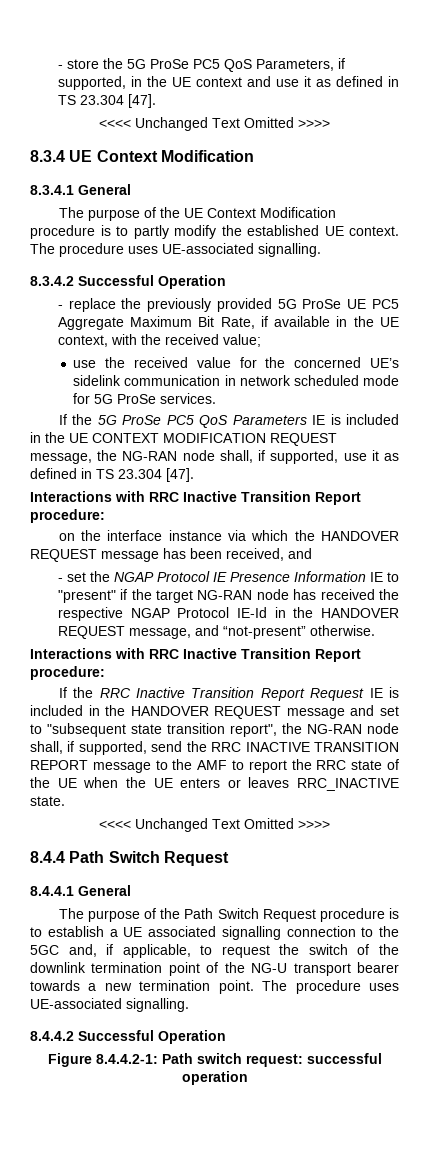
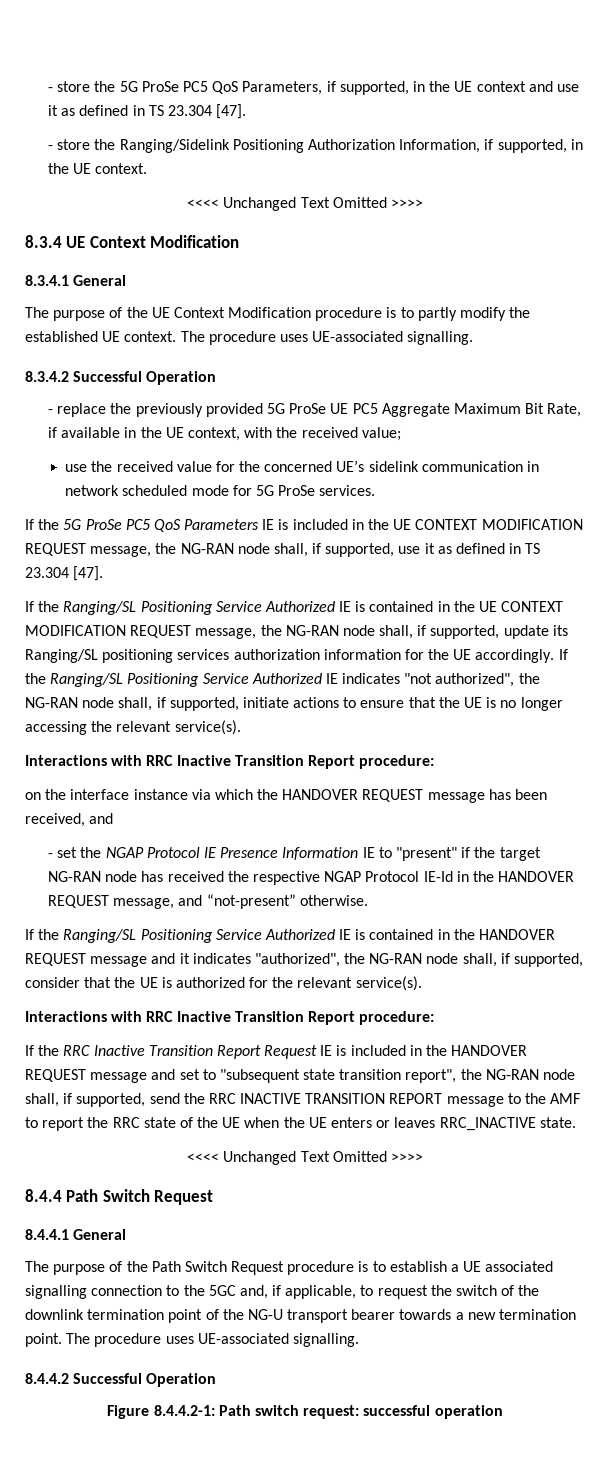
+ - store the Ranging/Sidelink Positioning Authorization Information, if supported, in the UE context.
+ If the Ranging/SL Positioning Service Authorized IE is contained in the UE CONTEXT MODIFICATION REQUEST message, the NG-RAN node shall, if supported, update its Ranging/SL positioning services authorization information for the UE accordingly. If the Ranging/SL Positioning Service Authorized IE indicates "not authorized", the NG-RAN node shall, if supported, initiate actions to ensure that the UE is no longer accessing the relevant service(s).
+ If the Ranging/SL Positioning Service Authorized IE is contained in the HANDOVER REQUEST message and it indicates "authorized", the NG-RAN node shall, if supported, consider that the UE is authorized for the relevant service(s).

